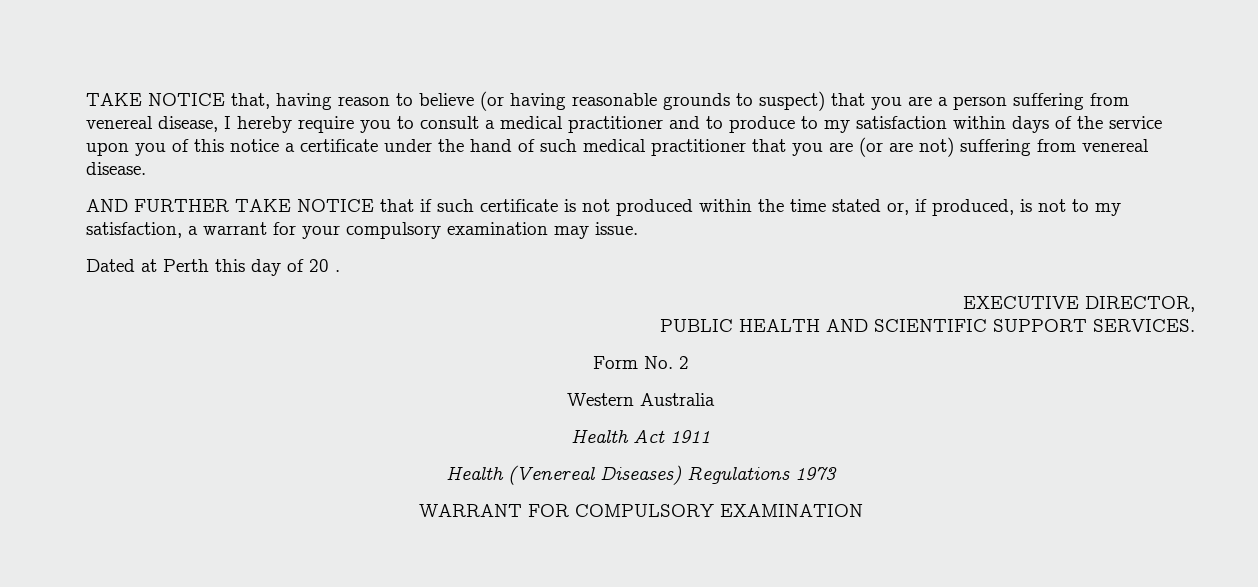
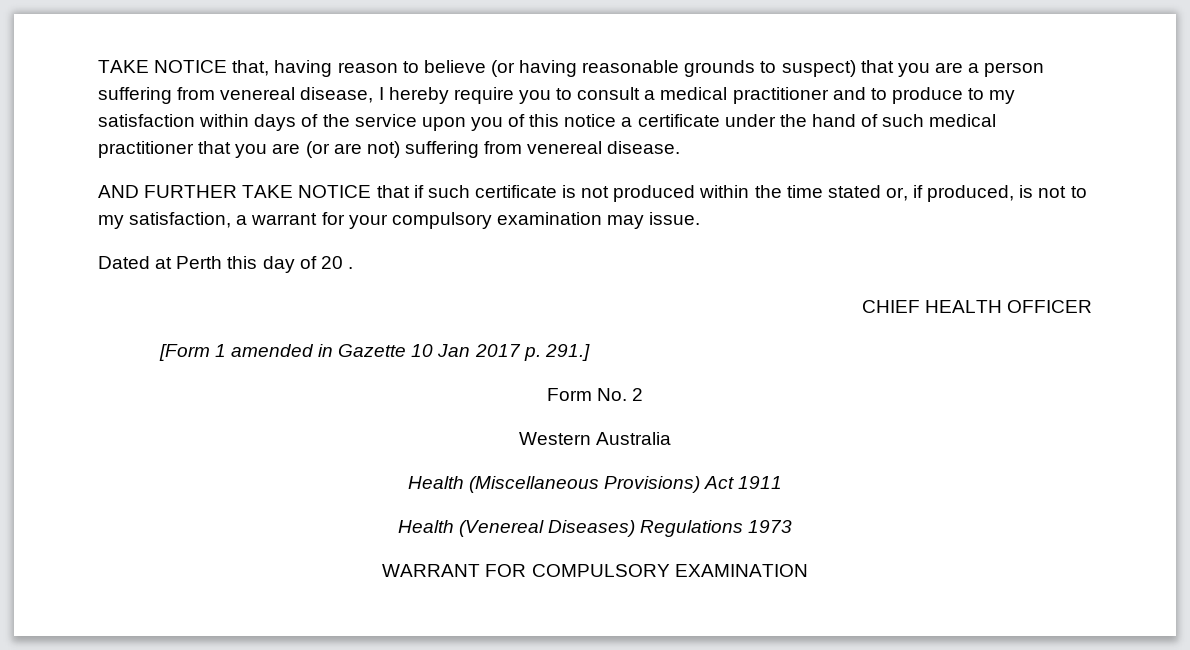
- EXECUTIVE DIRECTOR,
- PUBLIC HEALTH AND SCIENTIFIC SUPPORT SERVICES.
+ CHIEF HEALTH OFFICER
+ [Form 1 amended in Gazette 10 Jan 2017 p. 291.]
- Health Act 1911
+ Health (Miscellaneous Provisions) Act 1911

